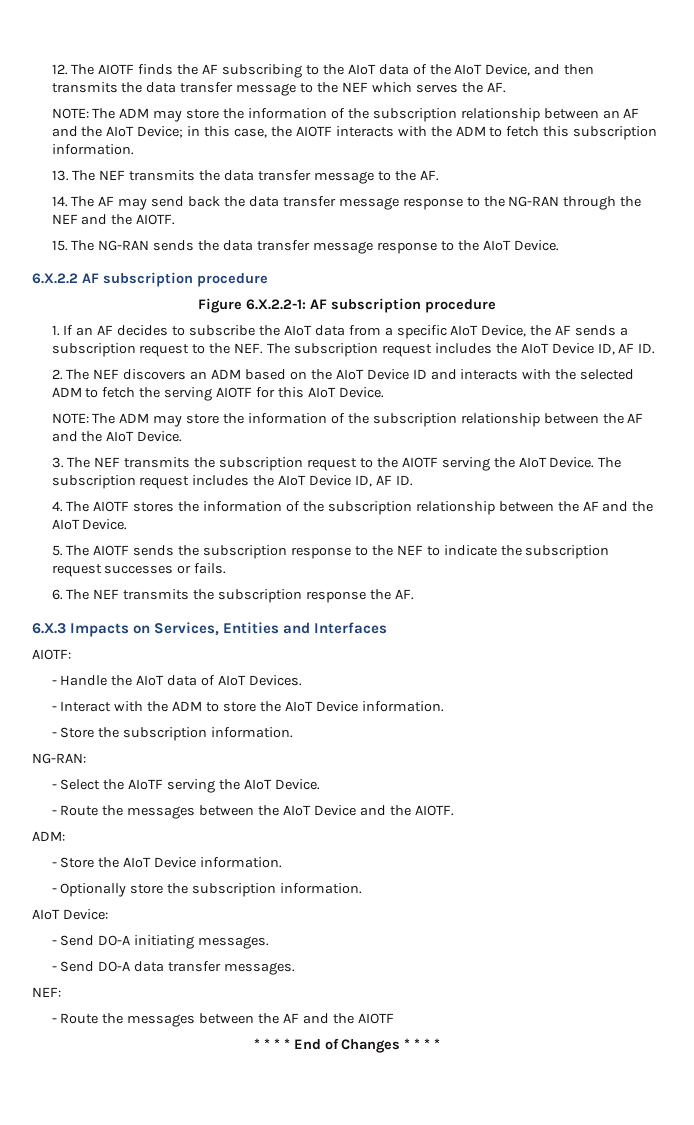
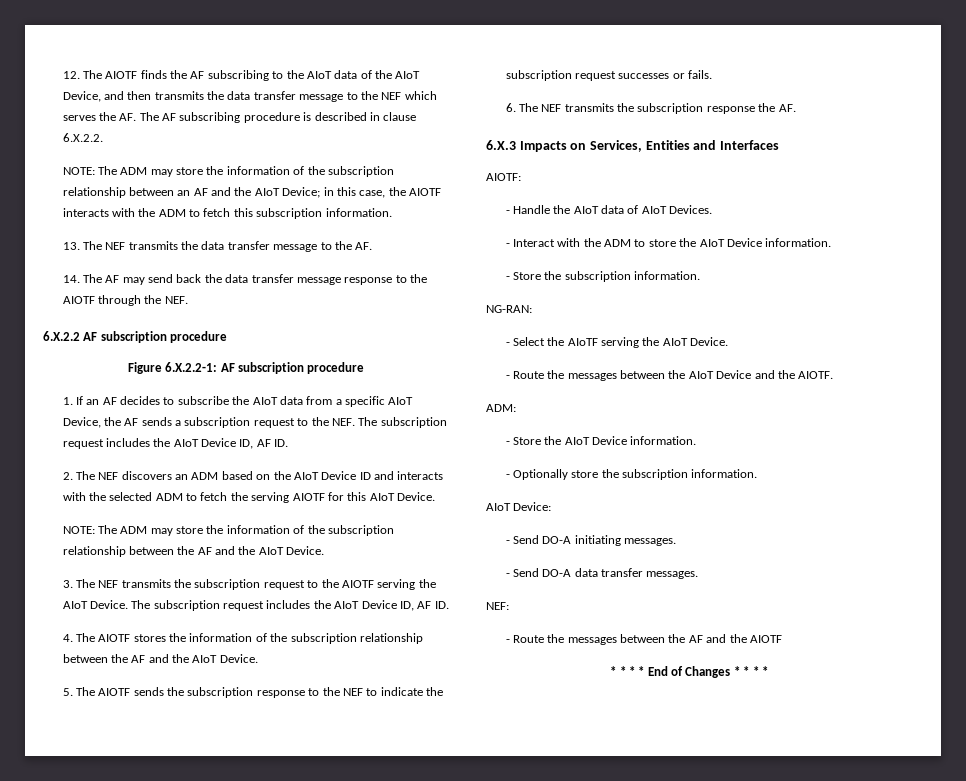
- 12. The AIOTF finds the AF subscribing to the AIoT data of the AIoT Device, and then transmits the data transfer message to the NEF which serves the AF.
+ 12. The AIOTF finds the AF subscribing to the AIoT data of the AIoT Device, and then transmits the data transfer message to the NEF which serves the AF. The AF subscribing procedure is described in clause 6.X.2.2.
- 14. The AF may send back the data transfer message response to the NG-RAN through the NEF and the AIOTF.
- 15. The NG-RAN sends the data transfer message response to the AIoT Device.
+ 14. The AF may send back the data transfer message response to the AIOTF through the NEF.

